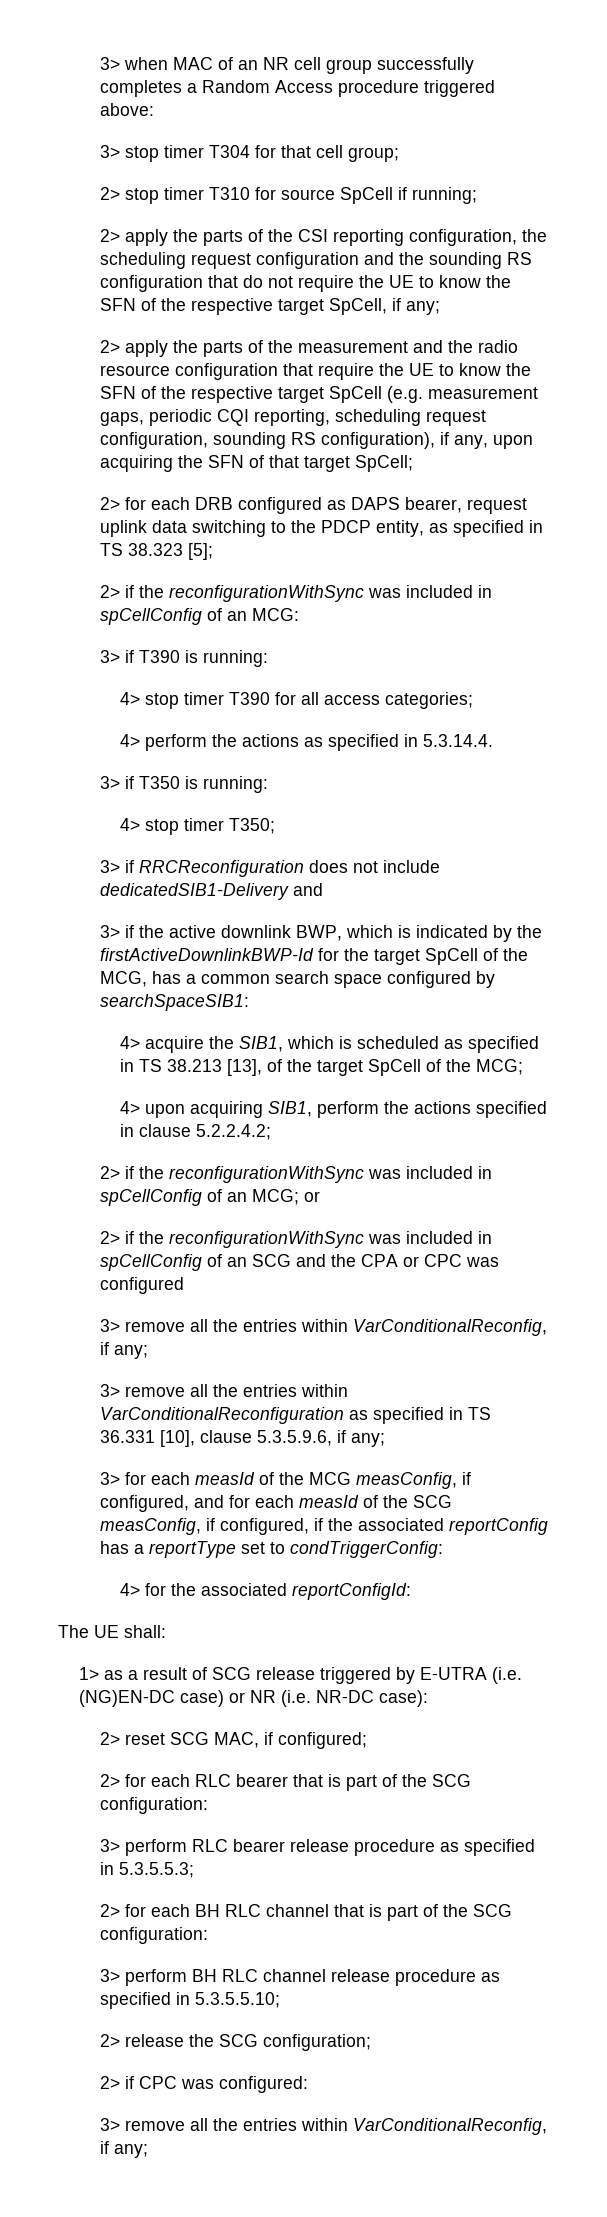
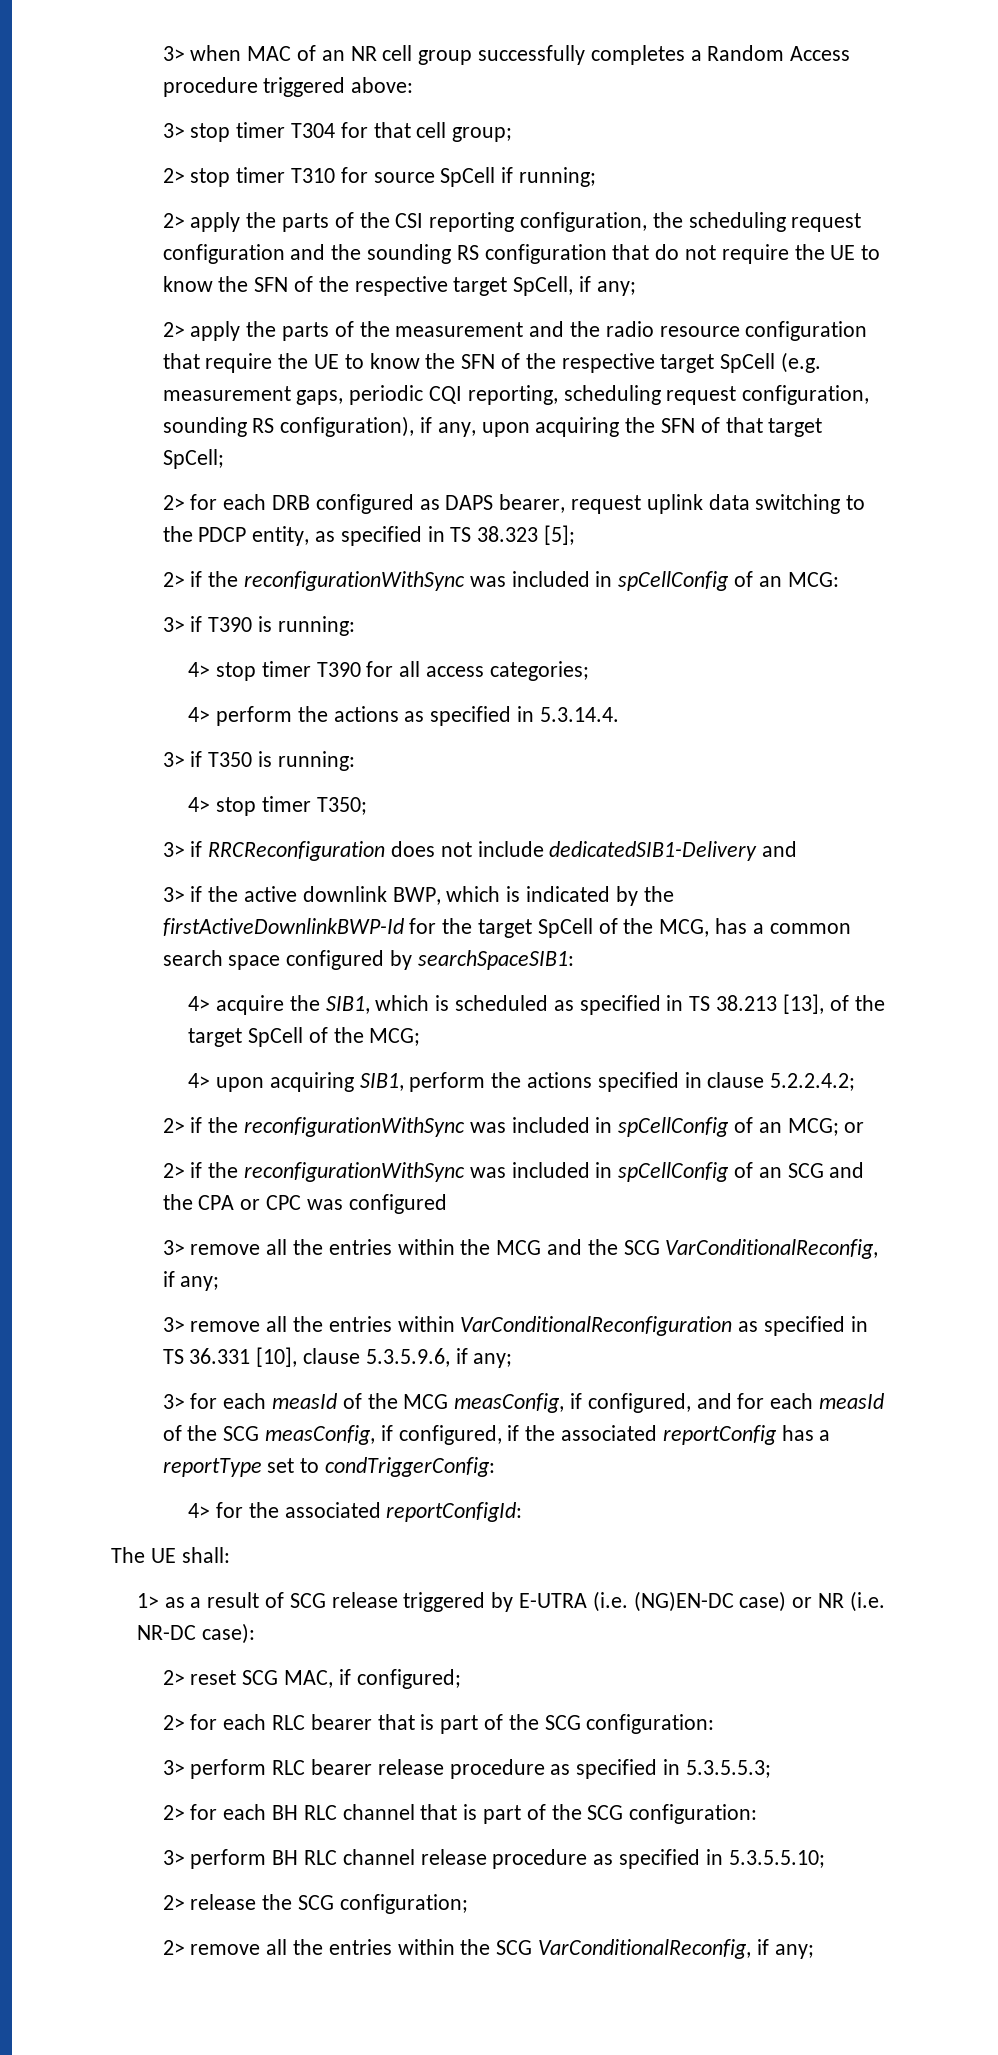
  2> if the reconfigurationWithSync was included in spCellConfig of an SCG and the CPA or CPC was configured
- 3> remove all the entries within VarConditionalReconfig, if any;
+ 3> remove all the entries within the MCG and the SCG VarConditionalReconfig, if any;
- 2> if CPC was configured:
- 3> remove all the entries within VarConditionalReconfig, if any;
+ 2> remove all the entries within the SCG VarConditionalReconfig, if any;

